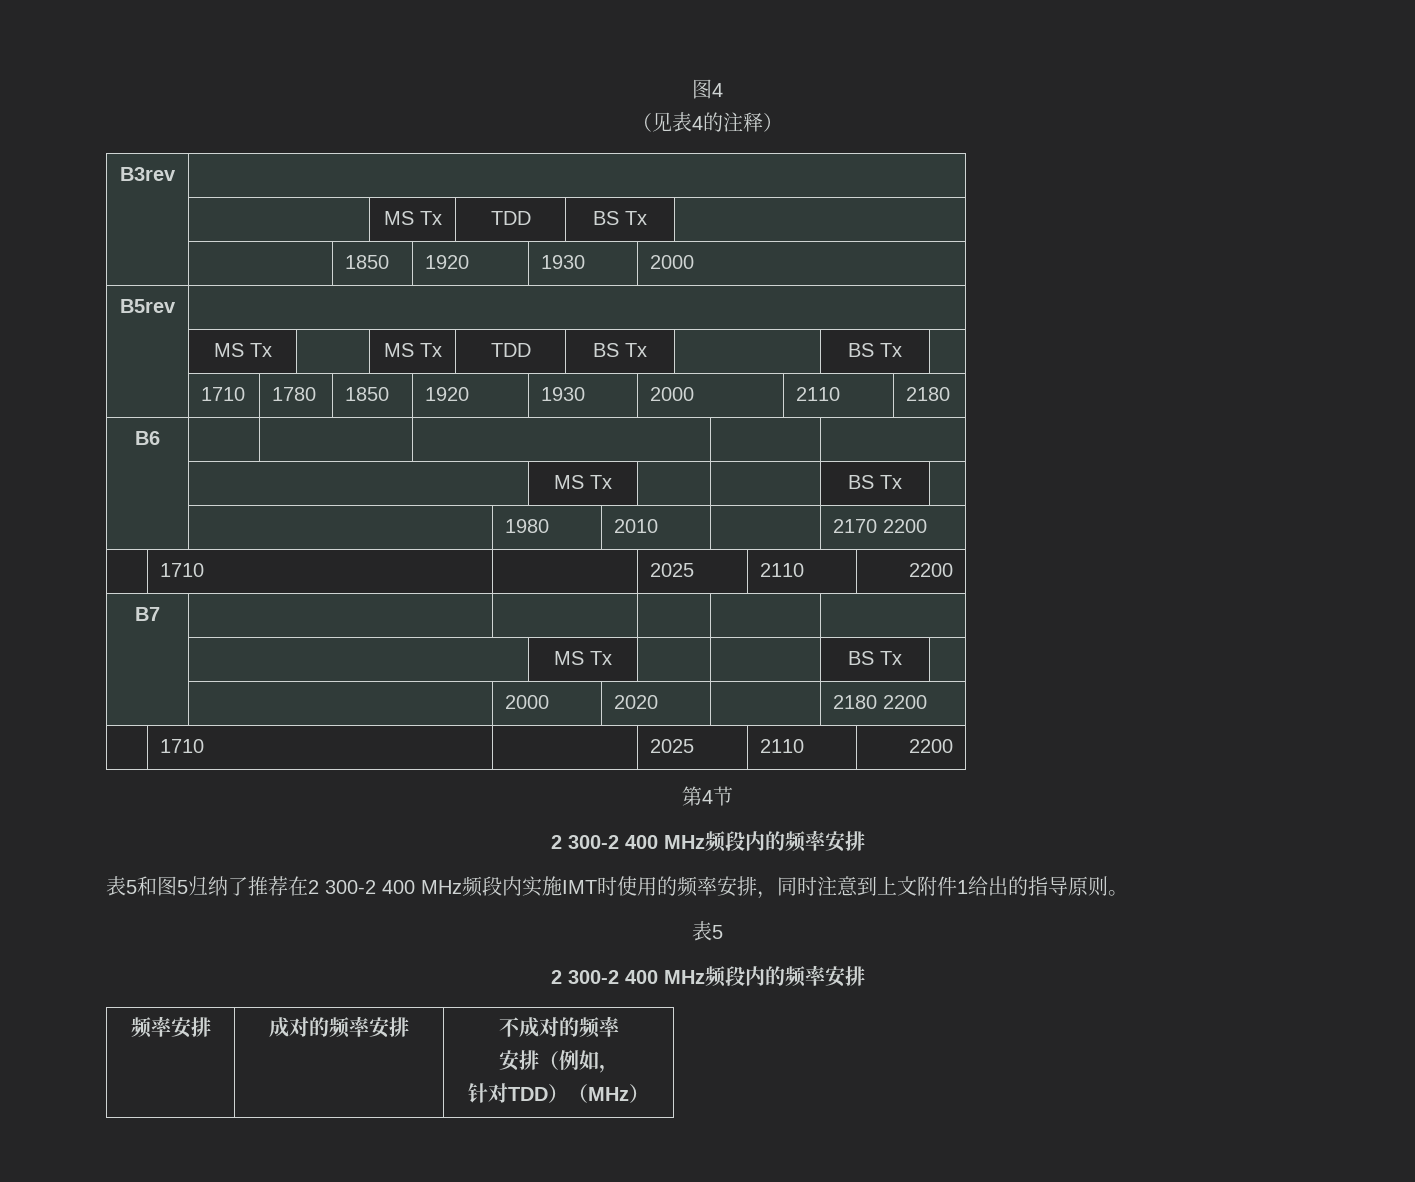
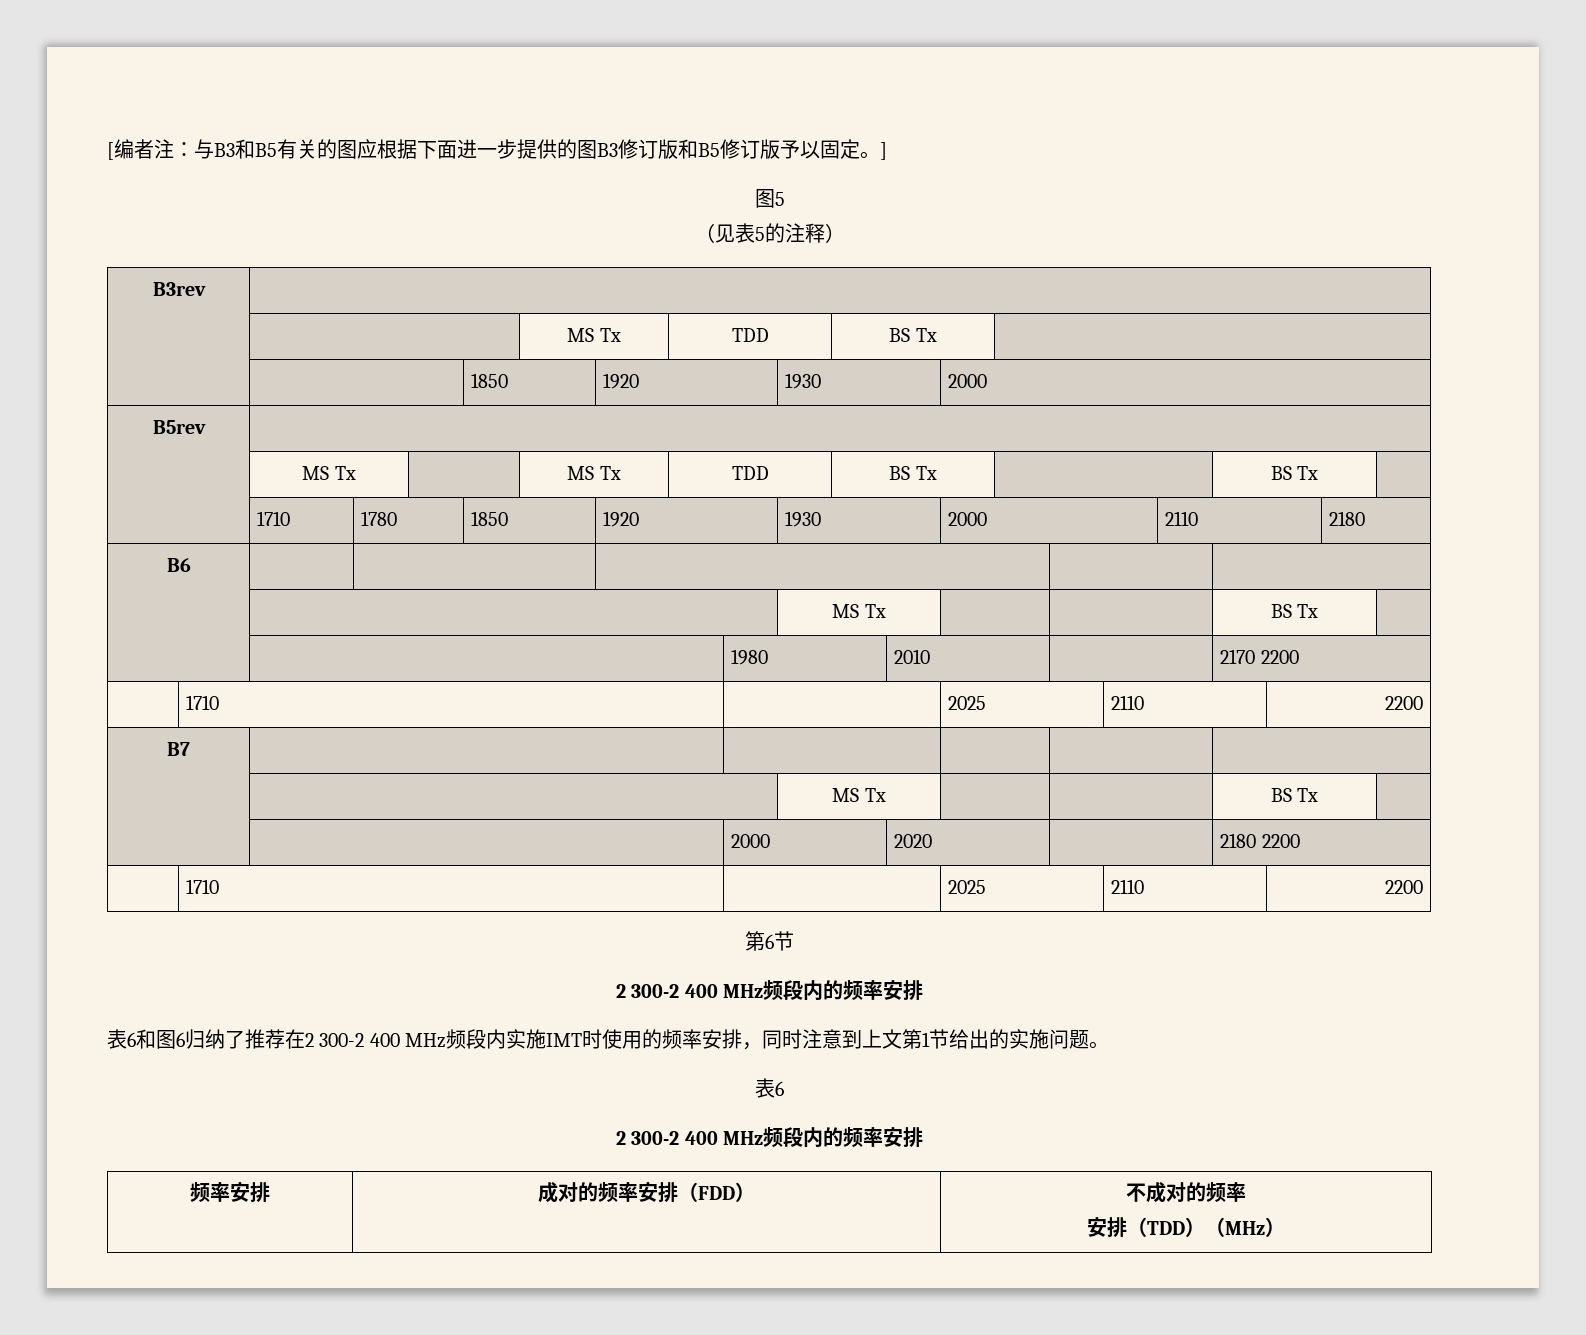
- 图4
+ [编者注：与B3和B5有关的图应根据下面进一步提供的图B3修订版和B5修订版予以固定。]
+ 图5
- （见表4的注释）
+ （见表5的注释）
- 第4节
+ 第6节
- 表5和图5归纳了推荐在2 300-2 400 MHz频段内实施IMT时使用的频率安排，同时注意到上文附件1给出的指导原则。
- 表5
+ 表6和图6归纳了推荐在2 300-2 400 MHz频段内实施IMT时使用的频率安排，同时注意到上文第1节给出的实施问题。
+ 表6
- 频率安排 | 成对的频率安排 | 不成对的频率
- 安排（例如，
- 针对TDD）（MHz）
+ 频率安排 | 成对的频率安排（FDD） | 不成对的频率
+ 安排（TDD）（MHz）

